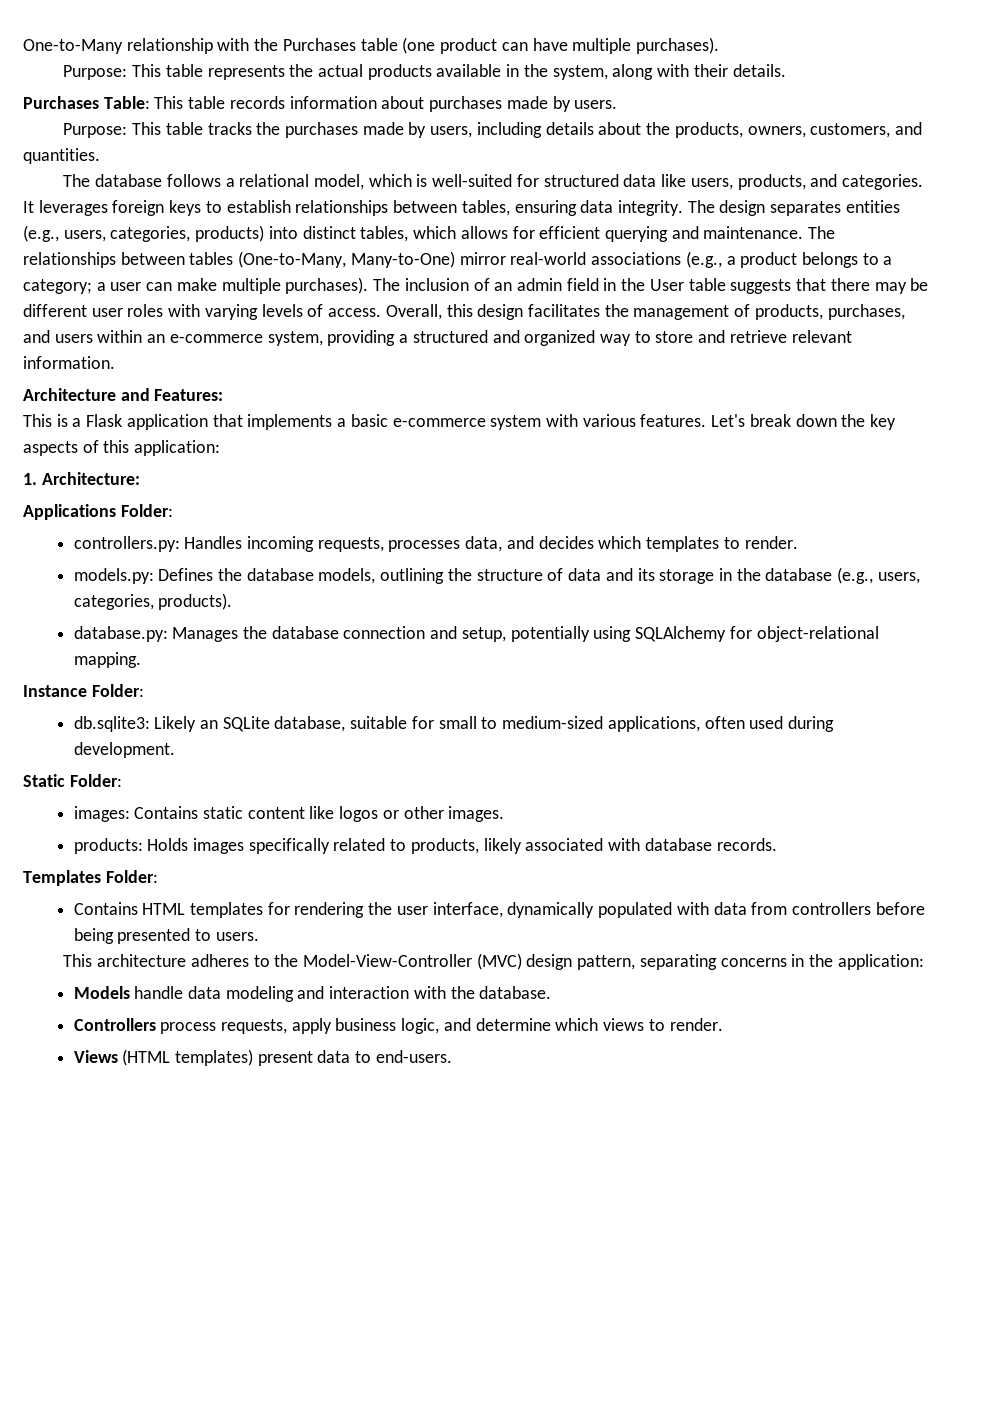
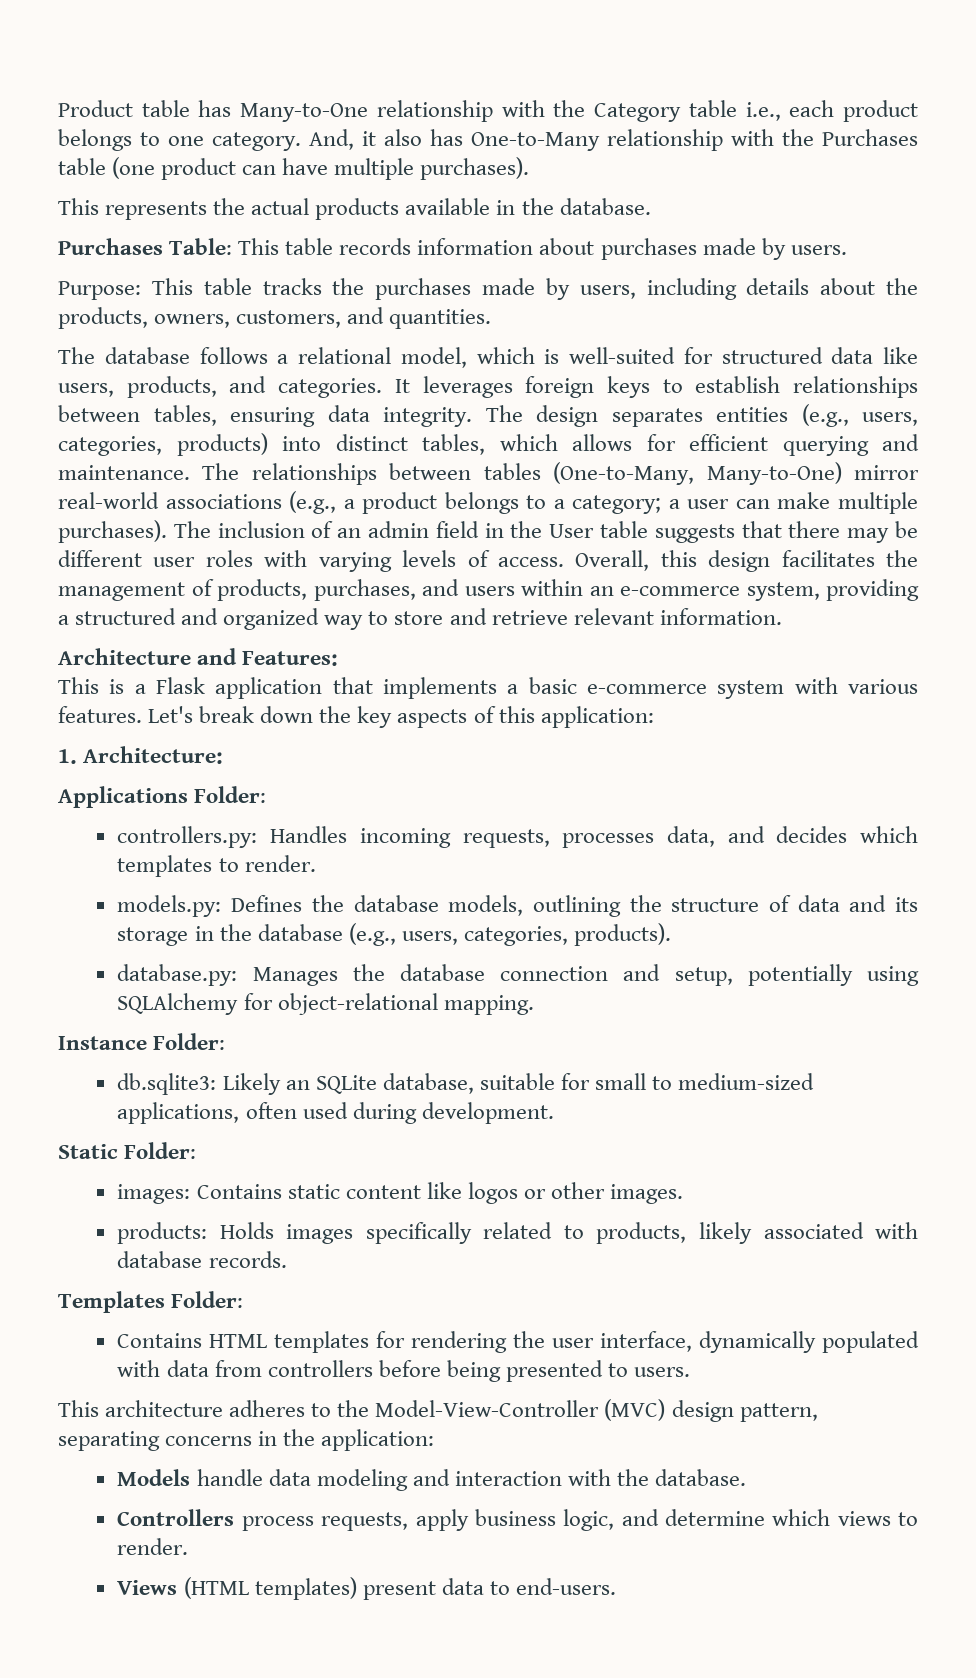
- One-to-Many relationship with the Purchases table (one product can have multiple purchases).
+ Product table has Many-to-One relationship with the Category table i.e., each product belongs to one category. And, it also has One-to-Many relationship with the Purchases table (one product can have multiple purchases).
- Purpose: This table represents the actual products available in the system, along with their details.
+ This represents the actual products available in the database.

